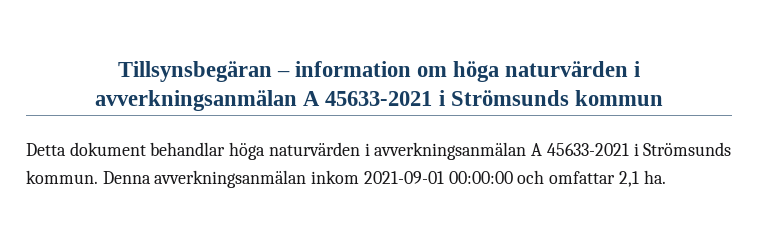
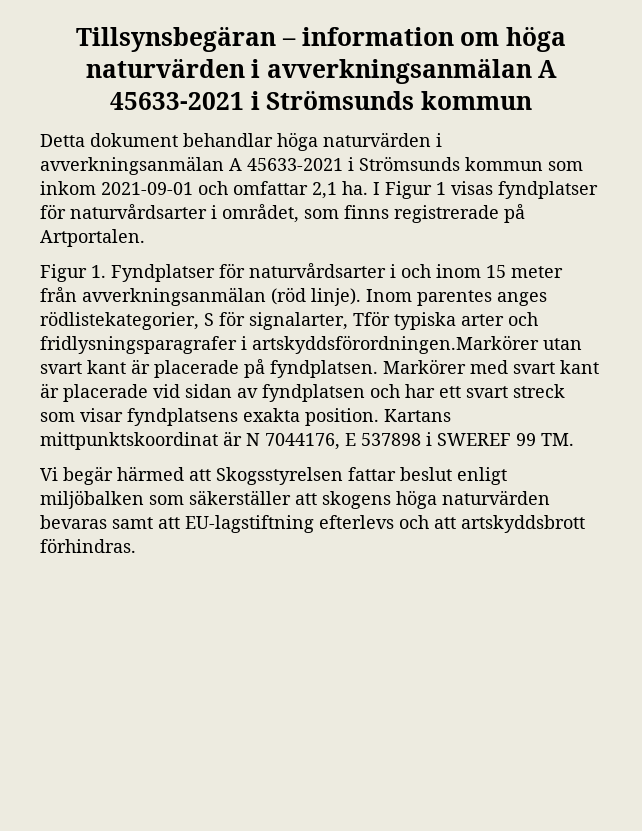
- Detta dokument behandlar höga naturvärden i avverkningsanmälan A 45633-2021 i Strömsunds kommun. Denna avverkningsanmälan inkom 2021-09-01 00:00:00 och omfattar 2,1 ha.
+ Detta dokument behandlar höga naturvärden i avverkningsanmälan A 45633-2021 i Strömsunds kommun som inkom 2021-09-01 och omfattar 2,1 ha.
+ I Figur 1 visas fyndplatser för naturvårdsarter i området, som finns registrerade på Artportalen.
+ Figur 1. Fyndplatser för naturvårdsarter i och inom 15 meter från avverkningsanmälan (röd linje). Inom parentes anges rödlistekategorier, S för signalarter, Tför typiska arter och fridlysningsparagrafer i artskyddsförordningen.Markörer utan svart kant är placerade på fyndplatsen. Markörer med svart kant är placerade vid sidan av fyndplatsen och har ett svart streck som visar fyndplatsens exakta position. Kartans mittpunktskoordinat är N 7044176, E 537898 i SWEREF 99 TM.
+ Vi begär härmed att Skogsstyrelsen fattar beslut enligt miljöbalken som säkerställer att skogens höga naturvärden bevaras samt att EU-lagstiftning efterlevs och att artskyddsbrott förhindras.

